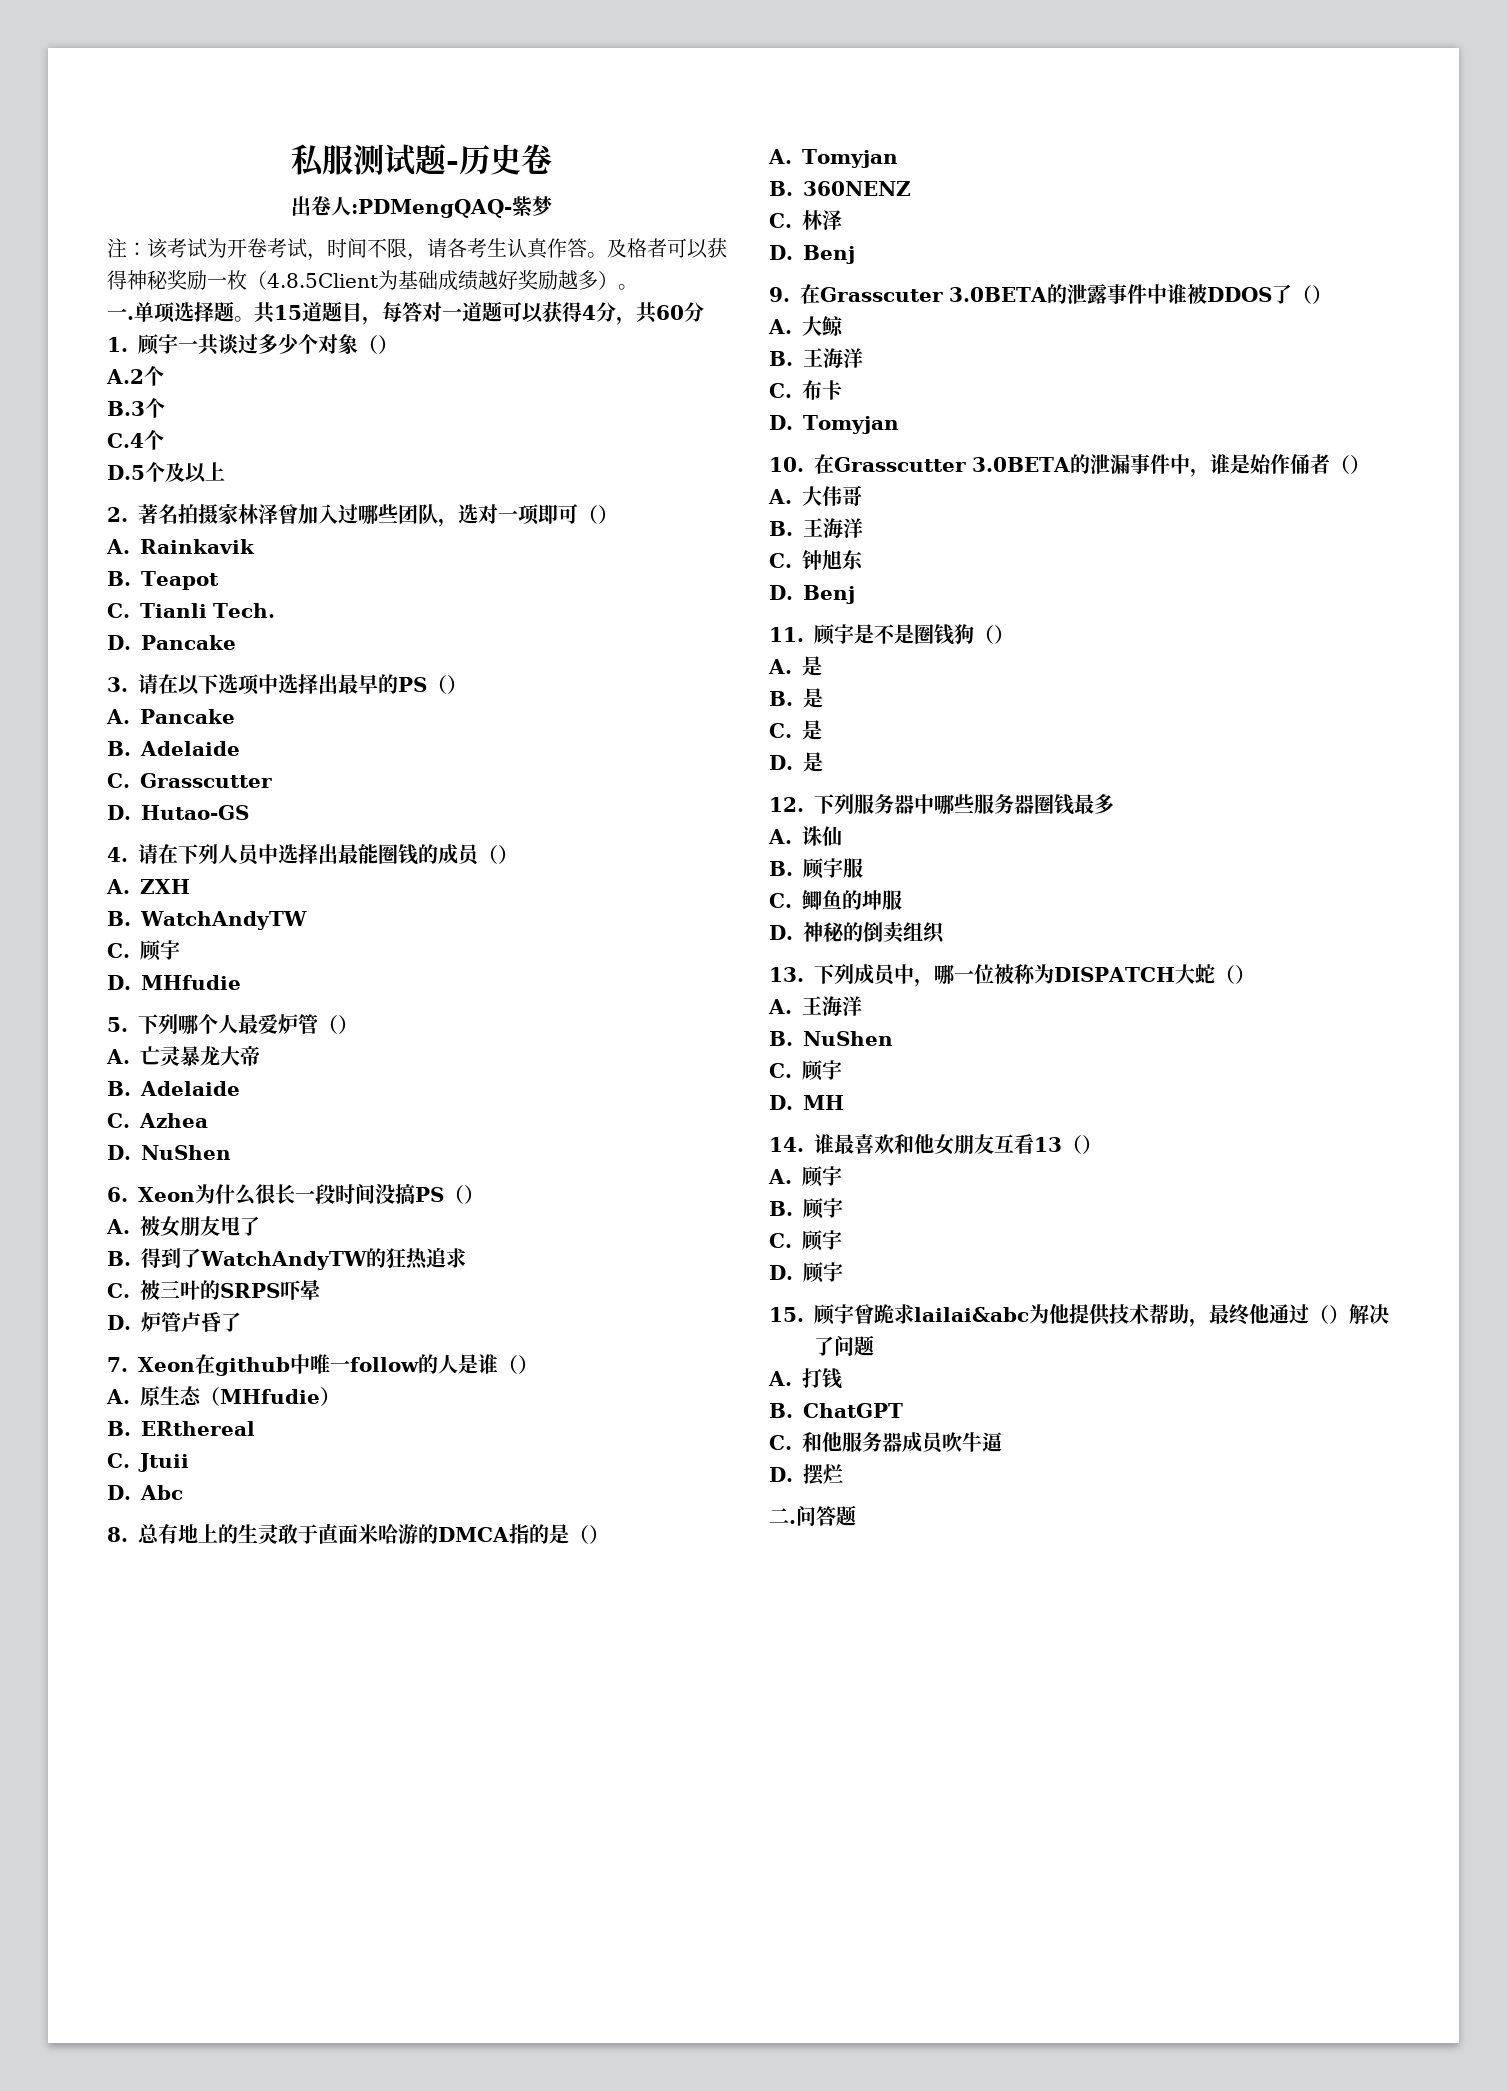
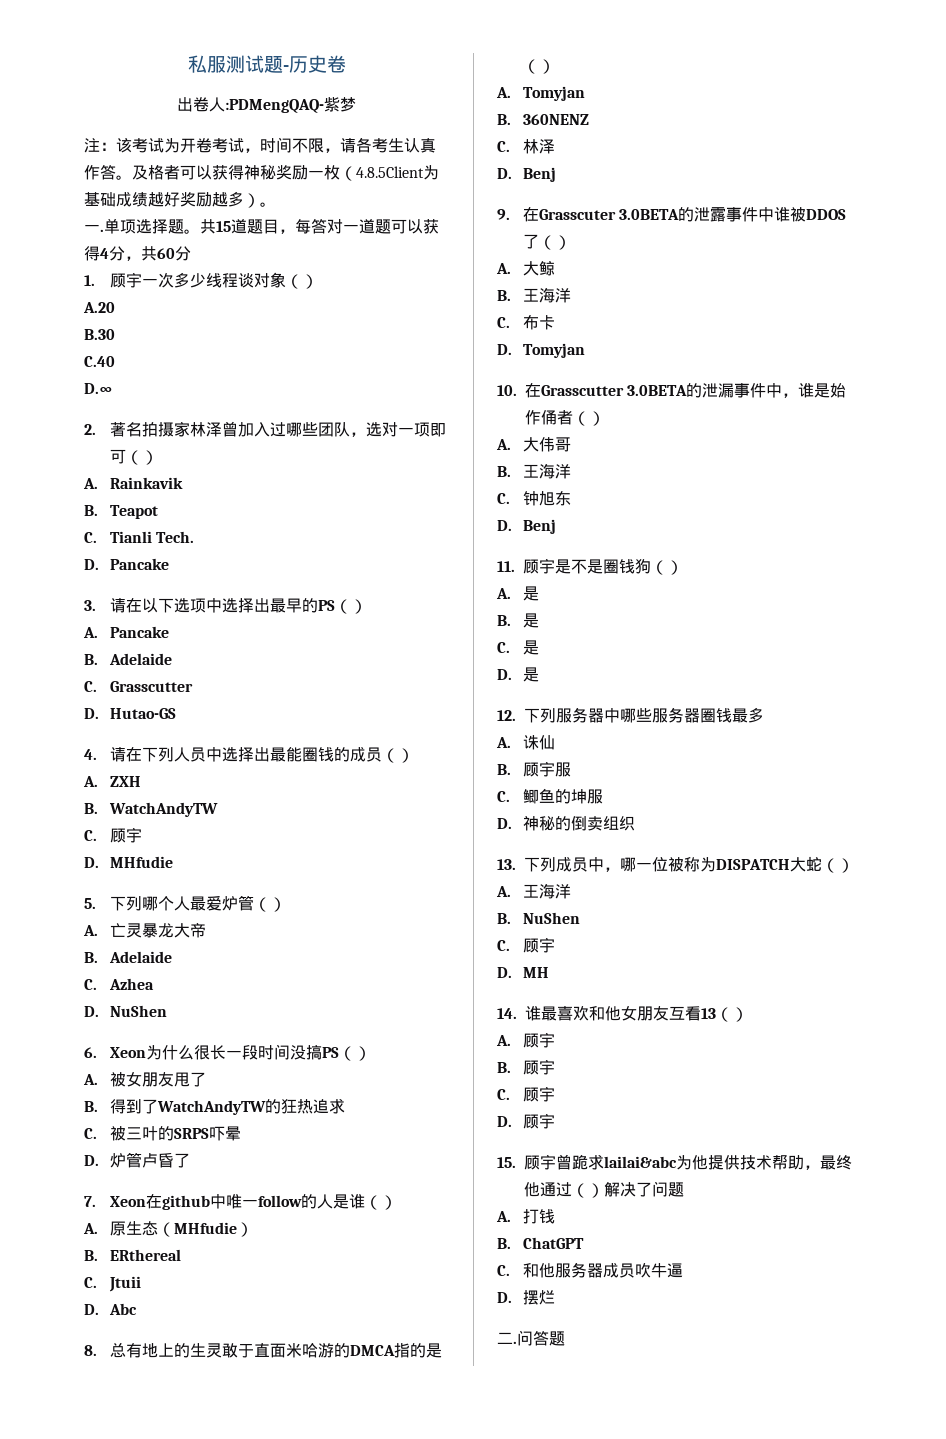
- 1.顾宇一共谈过多少个对象（）
+ 1.顾宇一次多少线程谈对象（）
- A.2个
- B.3个
- C.4个
- D.5个及以上
+ A.20
+ B.30
+ C.40
+ D.∞

